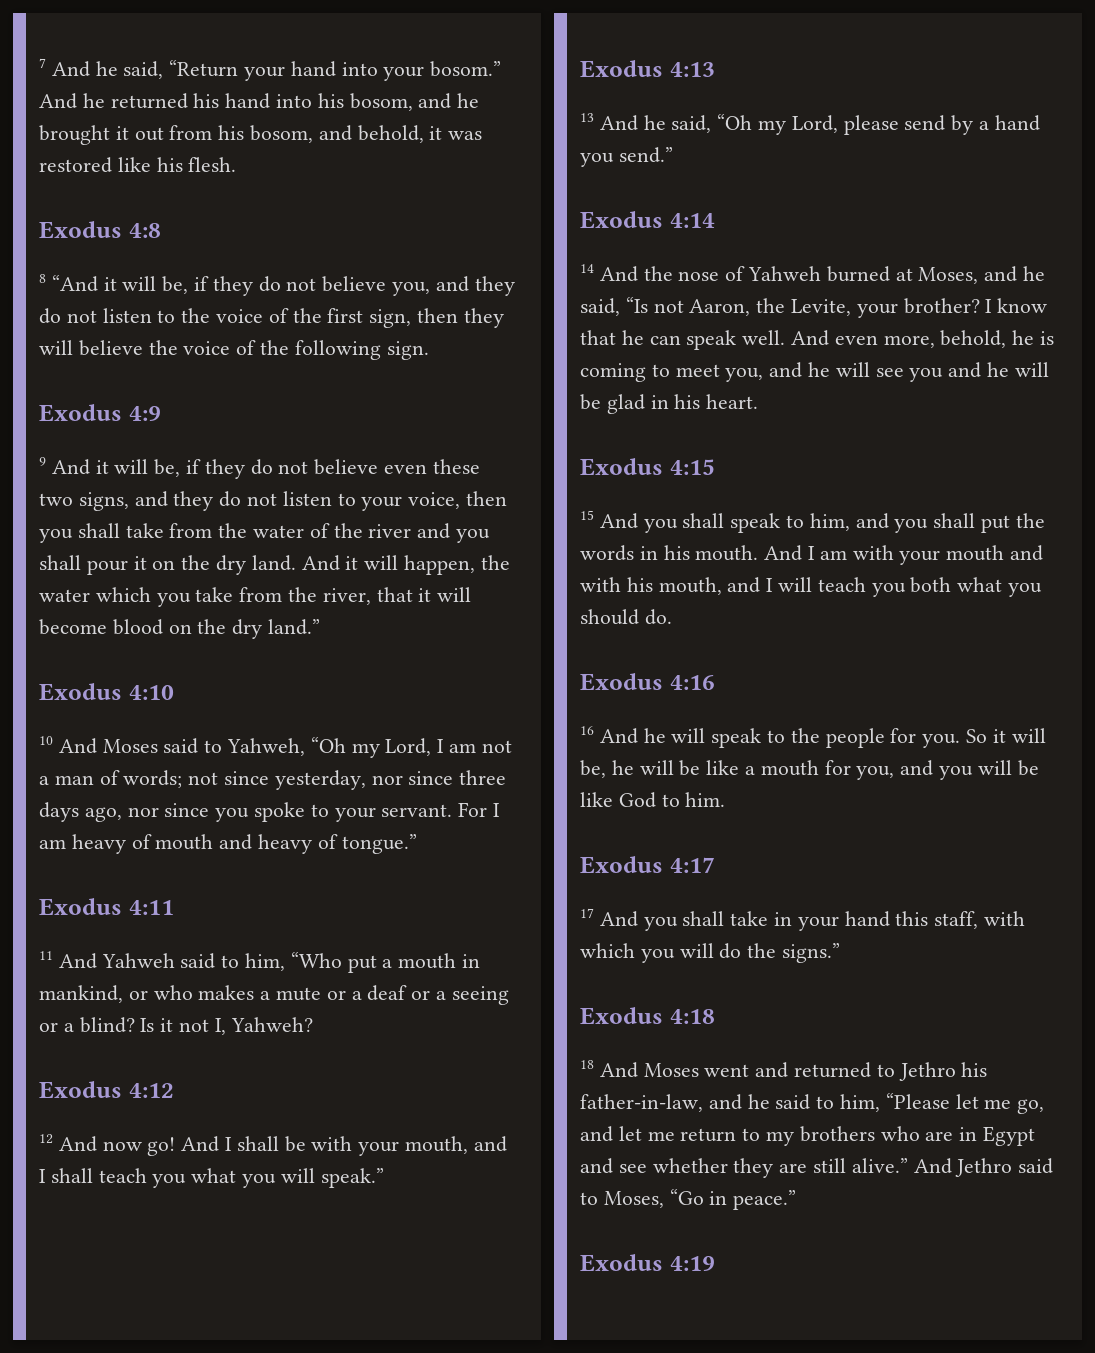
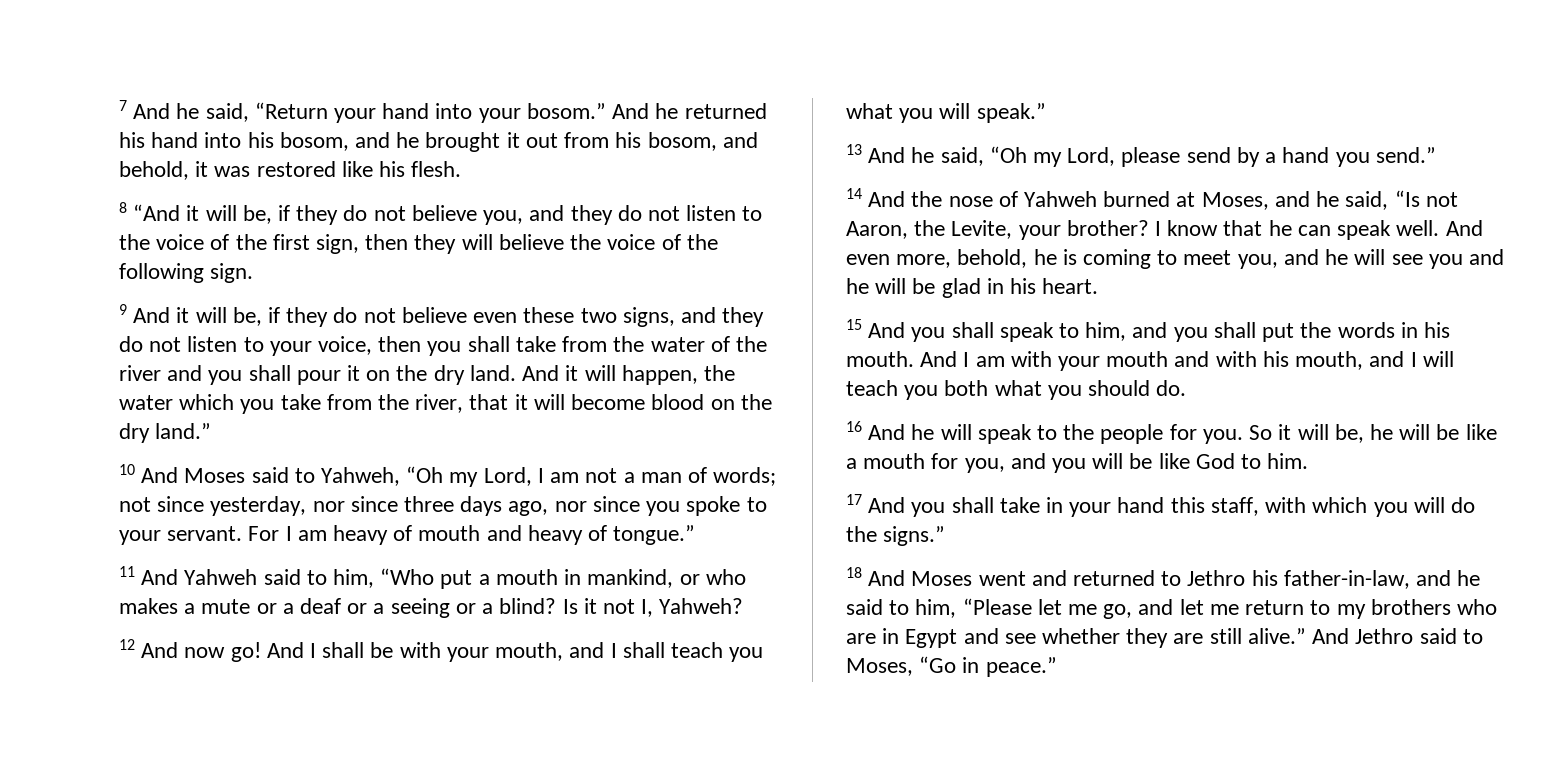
- Exodus 4:8
- Exodus 4:9
- Exodus 4:10
- Exodus 4:11
- Exodus 4:12
- Exodus 4:13
- Exodus 4:14
- Exodus 4:15
- Exodus 4:16
- Exodus 4:17
- Exodus 4:18
- Exodus 4:19

